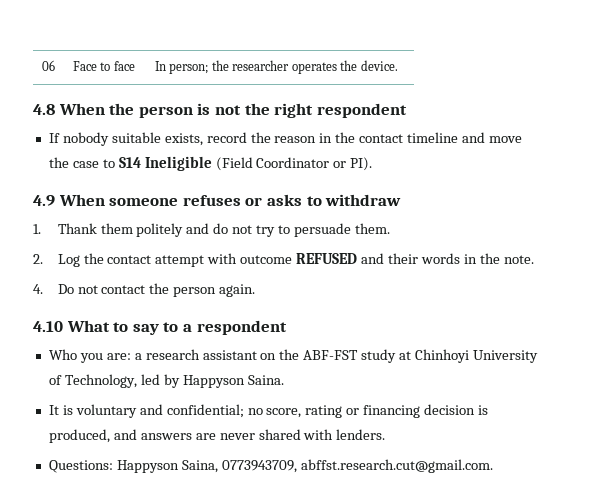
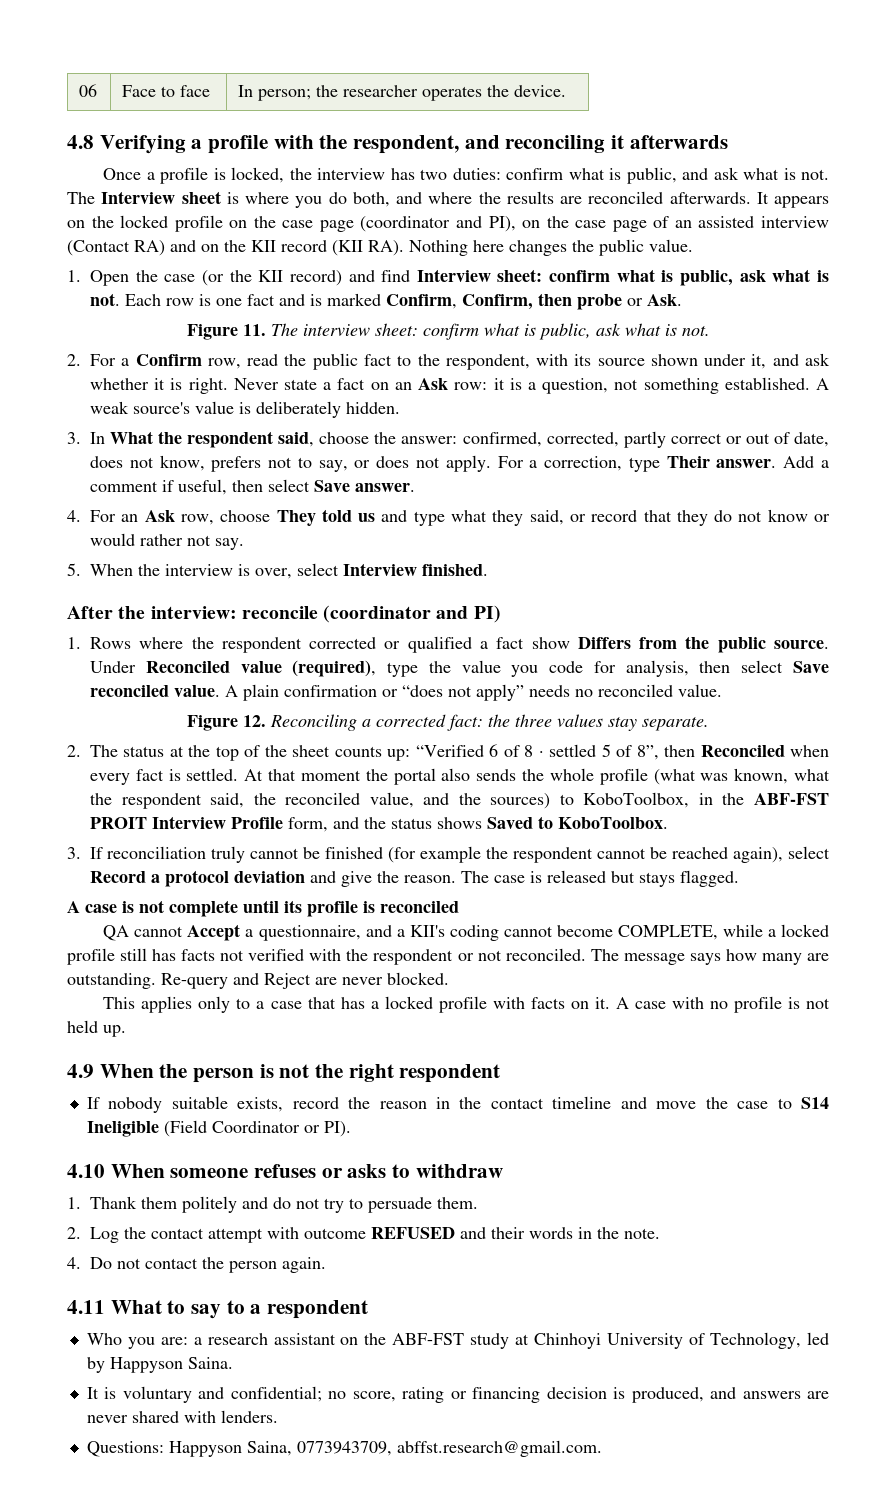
- 4.8 When the person is not the right respondent
+ 4.8 Verifying a profile with the respondent, and reconciling it afterwards
+ Once a profile is locked, the interview has two duties: confirm what is public, and ask what is not. The Interview sheet is where you do both, and where the results are reconciled afterwards. It appears on the locked profile on the case page (coordinator and PI), on the case page of an assisted interview (Contact RA) and on the KII record (KII RA). Nothing here changes the public value.
+ 1. Open the case (or the KII record) and find Interview sheet: confirm what is public, ask what is not. Each row is one fact and is marked Confirm, Confirm, then probe or Ask.
+ Figure 11. The interview sheet: confirm what is public, ask what is not.
+ 2. For a Confirm row, read the public fact to the respondent, with its source shown under it, and ask whether it is right. Never state a fact on an Ask row: it is a question, not something established. A weak source's value is deliberately hidden.
+ 3. In What the respondent said, choose the answer: confirmed, corrected, partly correct or out of date, does not know, prefers not to say, or does not apply. For a correction, type Their answer. Add a comment if useful, then select Save answer.
+ 4. For an Ask row, choose They told us and type what they said, or record that they do not know or would rather not say.
+ 5. When the interview is over, select Interview finished.
+ After the interview: reconcile (coordinator and PI)
+ 1. Rows where the respondent corrected or qualified a fact show Differs from the public source. Under Reconciled value (required), type the value you code for analysis, then select Save reconciled value. A plain confirmation or “does not apply” needs no reconciled value.
+ Figure 12. Reconciling a corrected fact: the three values stay separate.
+ 2. The status at the top of the sheet counts up: “Verified 6 of 8 · settled 5 of 8”, then Reconciled when every fact is settled. At that moment the portal also sends the whole profile (what was known, what the respondent said, the reconciled value, and the sources) to KoboToolbox, in the ABF-FST PROIT Interview Profile form, and the status shows Saved to KoboToolbox.
+ 3. If reconciliation truly cannot be finished (for example the respondent cannot be reached again), select Record a protocol deviation and give the reason. The case is released but stays flagged.
+ A case is not complete until its profile is reconciled
+ QA cannot Accept a questionnaire, and a KII's coding cannot become COMPLETE, while a locked profile still has facts not verified with the respondent or not reconciled. The message says how many are outstanding. Re-query and Reject are never blocked.
+ This applies only to a case that has a locked profile with facts on it. A case with no profile is not held up.
+ 4.9 When the person is not the right respondent
- 4.9 When someone refuses or asks to withdraw
+ 4.10 When someone refuses or asks to withdraw
- 4.10 What to say to a respondent
+ 4.11 What to say to a respondent
- Questions: Happyson Saina, 0773943709, abffst.research.cut@gmail.com.
+ Questions: Happyson Saina, 0773943709, abffst.research@gmail.com.

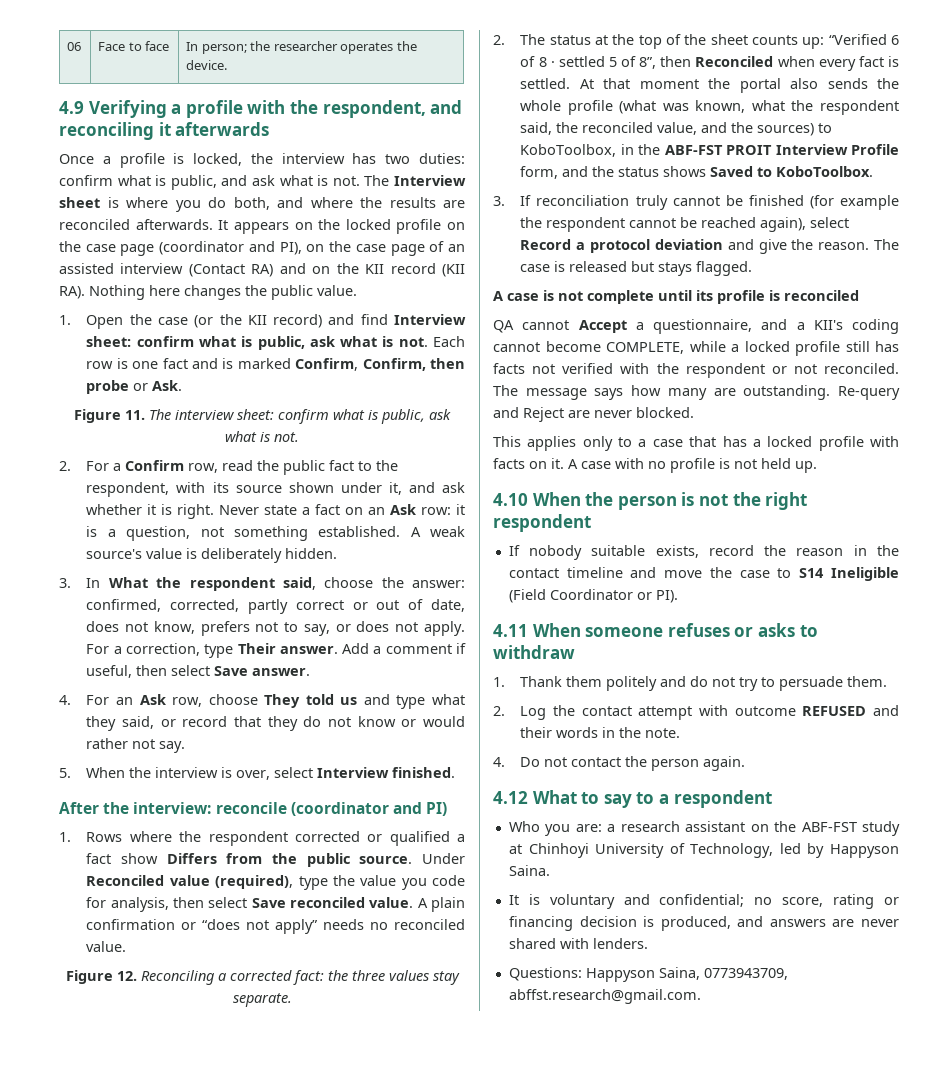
- 4.8 Verifying a profile with the respondent, and reconciling it afterwards
+ 4.9 Verifying a profile with the respondent, and reconciling it afterwards
- 4.9 When the person is not the right respondent
+ 4.10 When the person is not the right respondent
- 4.10 When someone refuses or asks to withdraw
+ 4.11 When someone refuses or asks to withdraw
- 4.11 What to say to a respondent
+ 4.12 What to say to a respondent

